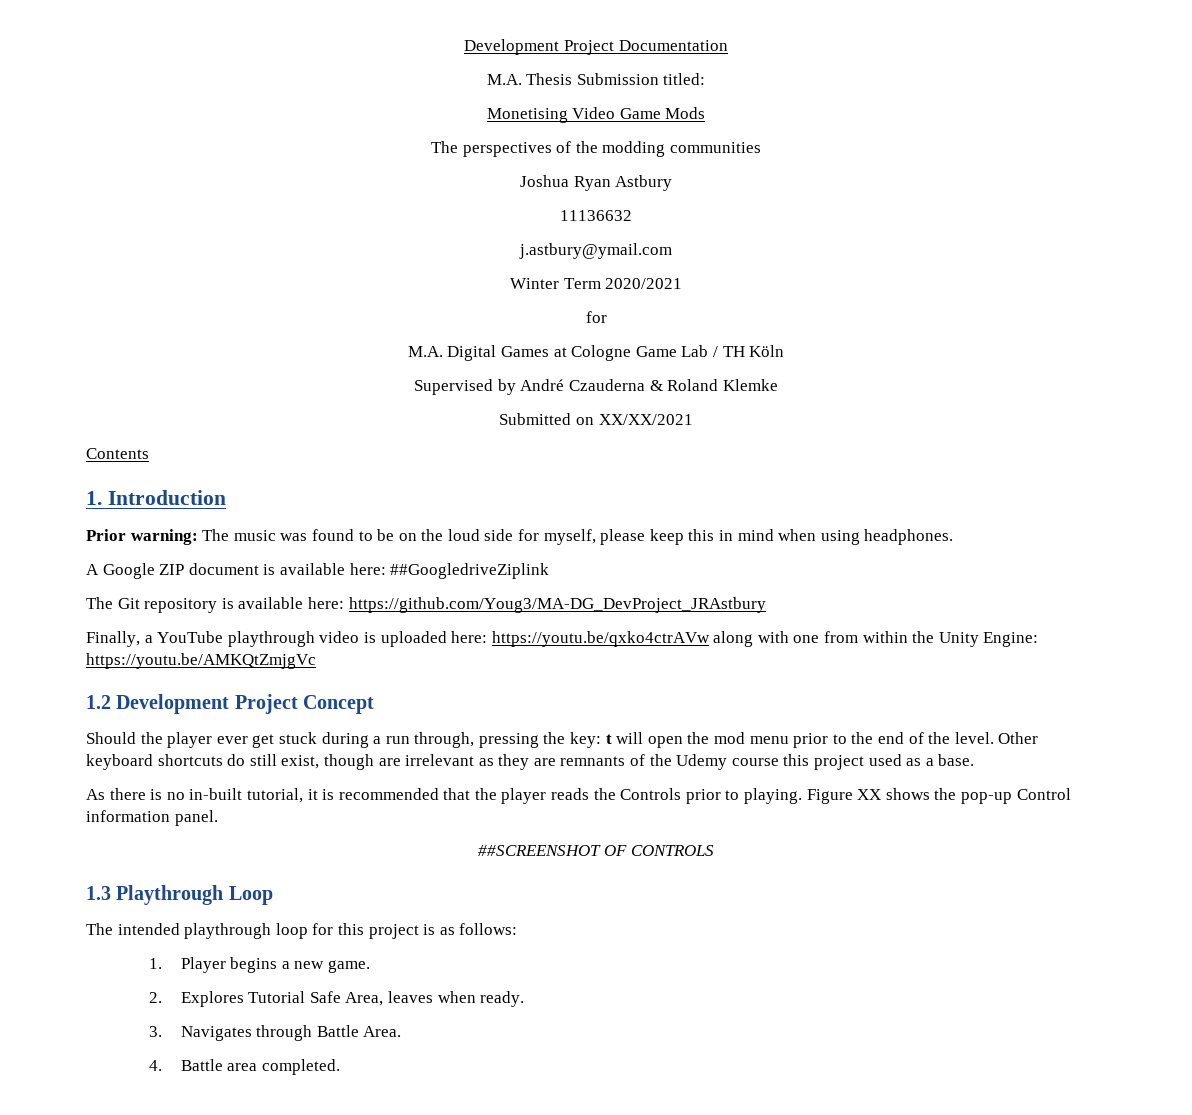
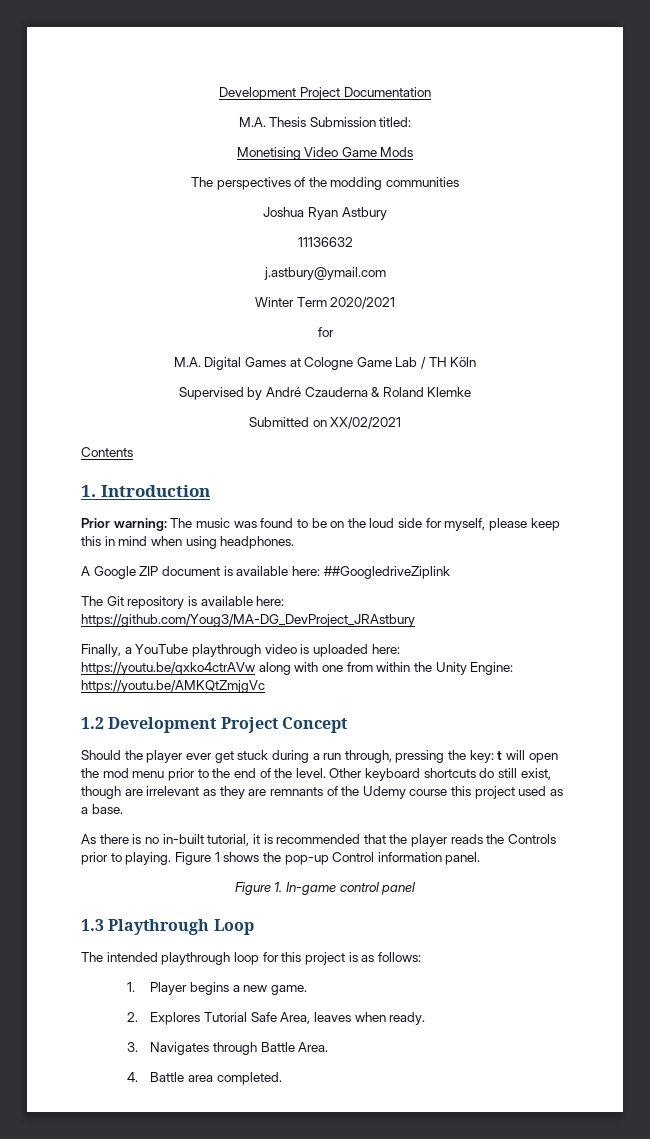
- Submitted on XX/XX/2021
+ Submitted on XX/02/2021
- Figure XX shows the pop-up Control information panel.
+ Figure 1 shows the pop-up Control information panel.
- ##SCREENSHOT OF CONTROLS
+ Figure 1. In-game control panel

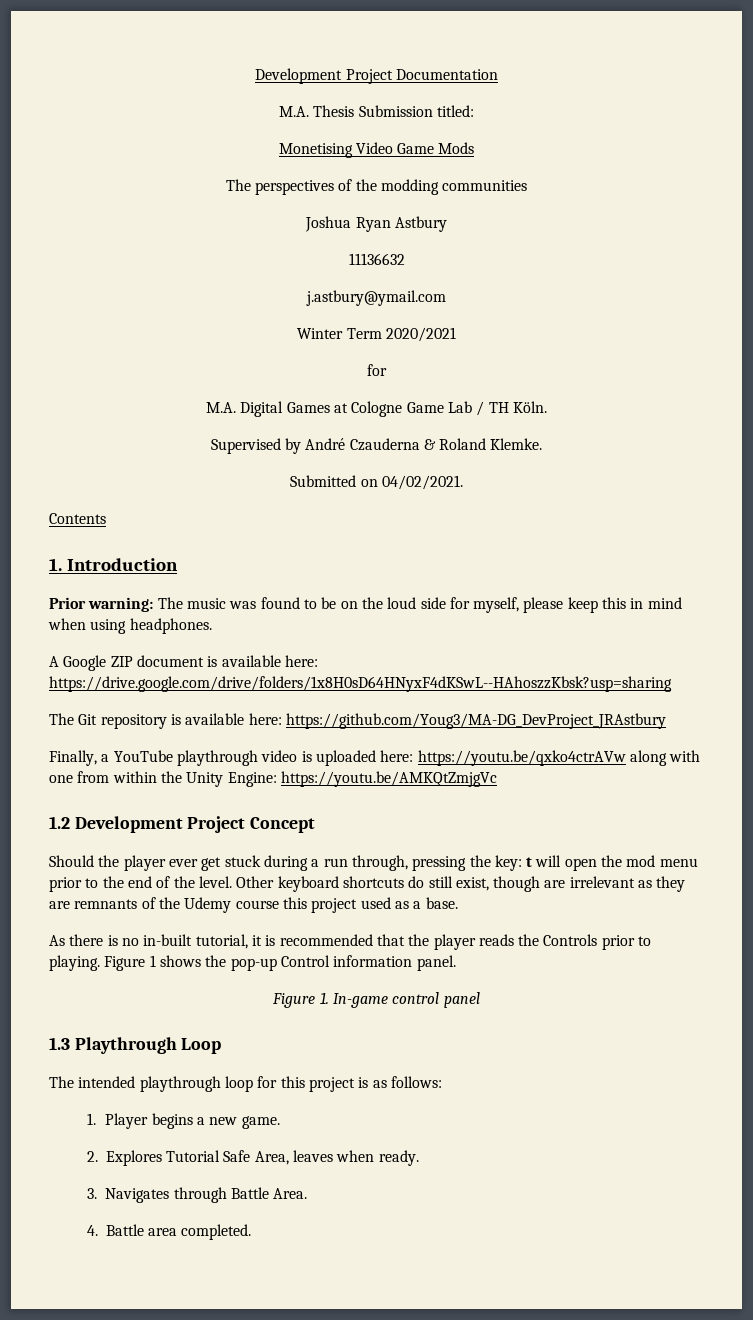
- M.A. Digital Games at Cologne Game Lab / TH Köln
+ M.A. Digital Games at Cologne Game Lab / TH Köln.
- Supervised by André Czauderna & Roland Klemke
+ Supervised by André Czauderna & Roland Klemke.
- Submitted on XX/02/2021
+ Submitted on 04/02/2021.
- A Google ZIP document is available here: ##GoogledriveZiplink
+ A Google ZIP document is available here: https://drive.google.com/drive/folders/1x8H0sD64HNyxF4dKSwL--HAhoszzKbsk?usp=sharing

